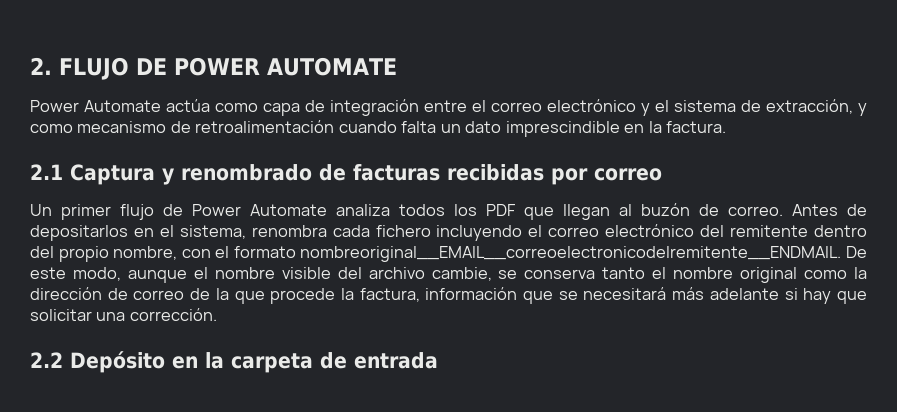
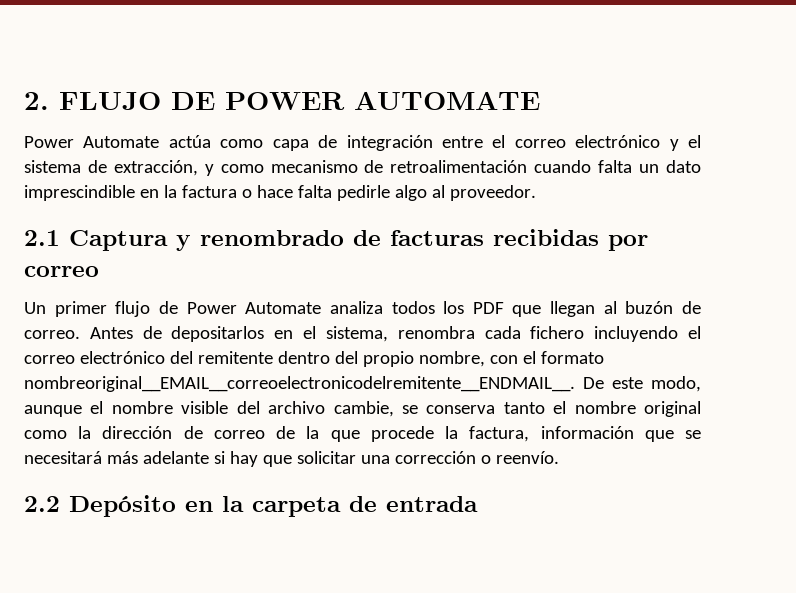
- Power Automate actúa como capa de integración entre el correo electrónico y el sistema de extracción, y como mecanismo de retroalimentación cuando falta un dato imprescindible en la factura.
+ Power Automate actúa como capa de integración entre el correo electrónico y el sistema de extracción, y como mecanismo de retroalimentación cuando falta un dato imprescindible en la factura o hace falta pedirle algo al proveedor.
- Antes de depositarlos en el sistema, renombra cada fichero incluyendo el correo electrónico del remitente dentro del propio nombre, con el formato nombreoriginal__EMAIL__correoelectronicodelremitente__ENDMAIL.
+ Antes de depositarlos en el sistema, renombra cada fichero incluyendo el correo electrónico del remitente dentro del propio nombre, con el formato nombreoriginal__EMAIL__correoelectronicodelremitente__ENDMAIL__.
- De este modo, aunque el nombre visible del archivo cambie, se conserva tanto el nombre original como la dirección de correo de la que procede la factura, información que se necesitará más adelante si hay que solicitar una corrección.
+ De este modo, aunque el nombre visible del archivo cambie, se conserva tanto el nombre original como la dirección de correo de la que procede la factura, información que se necesitará más adelante si hay que solicitar una corrección o reenvío.

